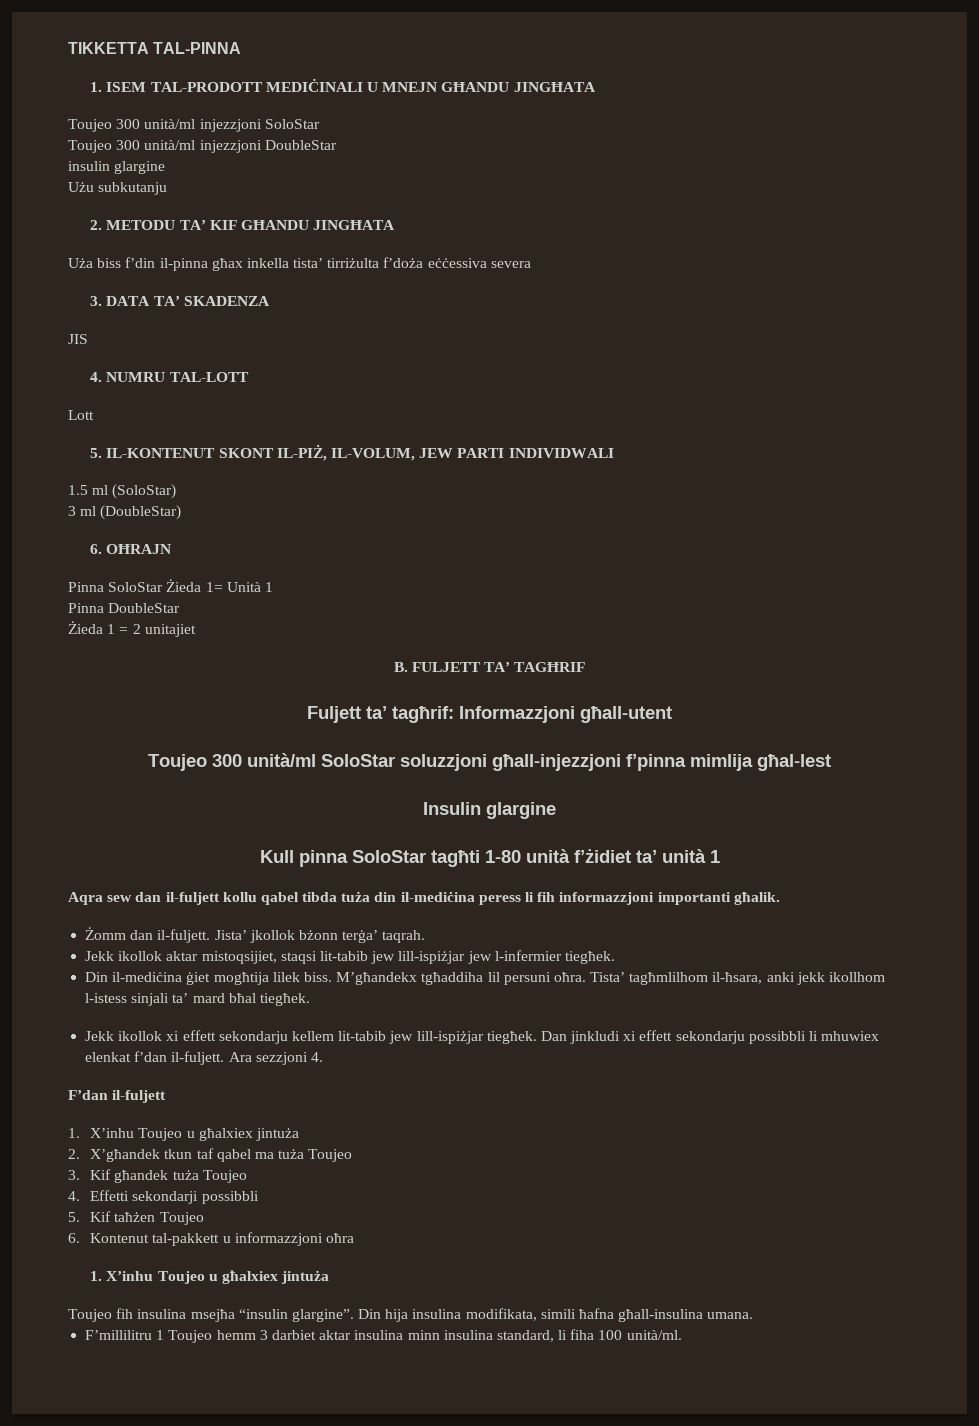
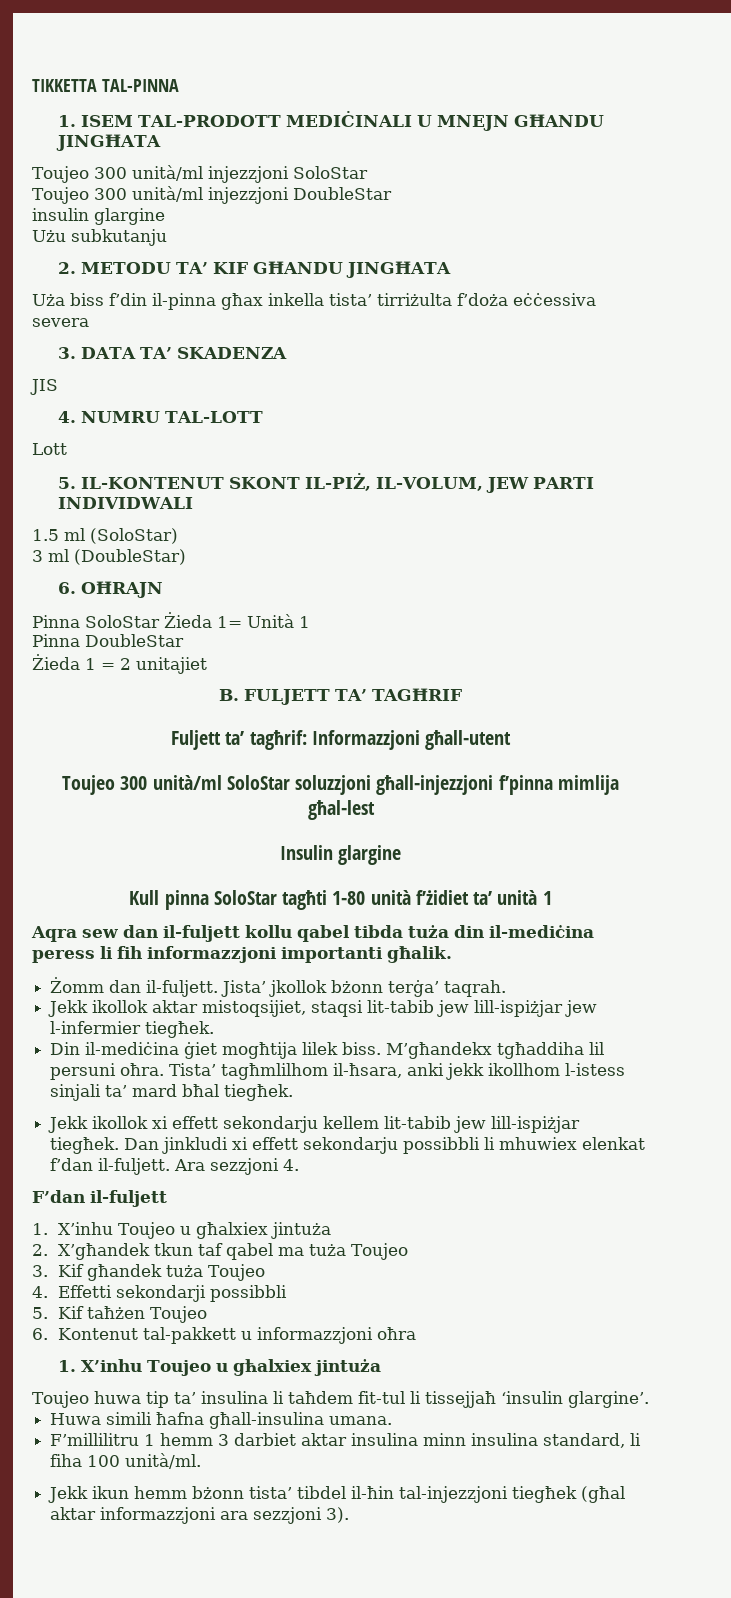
- Toujeo fih insulina msejħa “insulin glargine”. Din hija insulina modifikata, simili ħafna għall-insulina umana.
+ Toujeo huwa tip ta’ insulina li taħdem fit-tul li tissejjaħ ‘insulin glargine’.
+ Huwa simili ħafna għall-insulina umana.
- F’millilitru 1 Toujeo hemm 3 darbiet aktar insulina minn insulina standard, li fiha 100 unità/ml.
+ F’millilitru 1 hemm 3 darbiet aktar insulina minn insulina standard, li fiha 100 unità/ml.
+ Jekk ikun hemm bżonn tista’ tibdel il-ħin tal-injezzjoni tiegħek (għal aktar informazzjoni ara sezzjoni 3).

